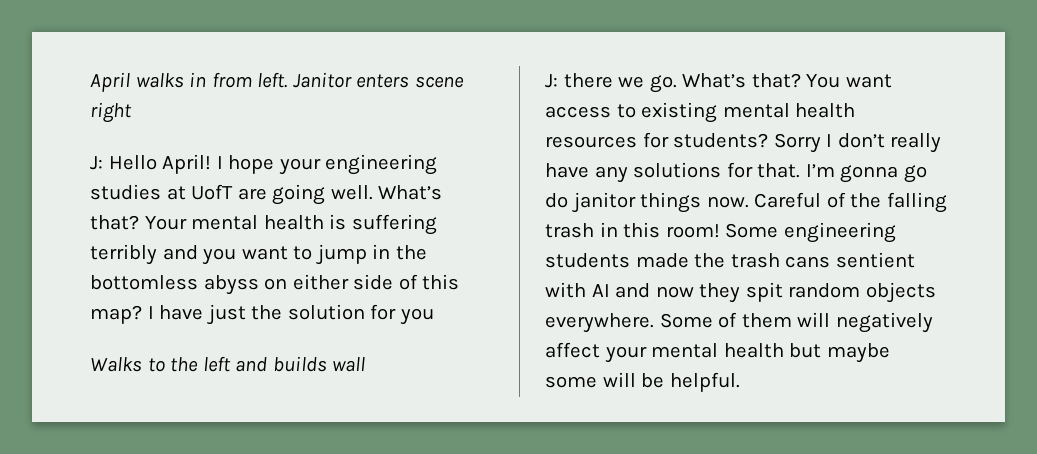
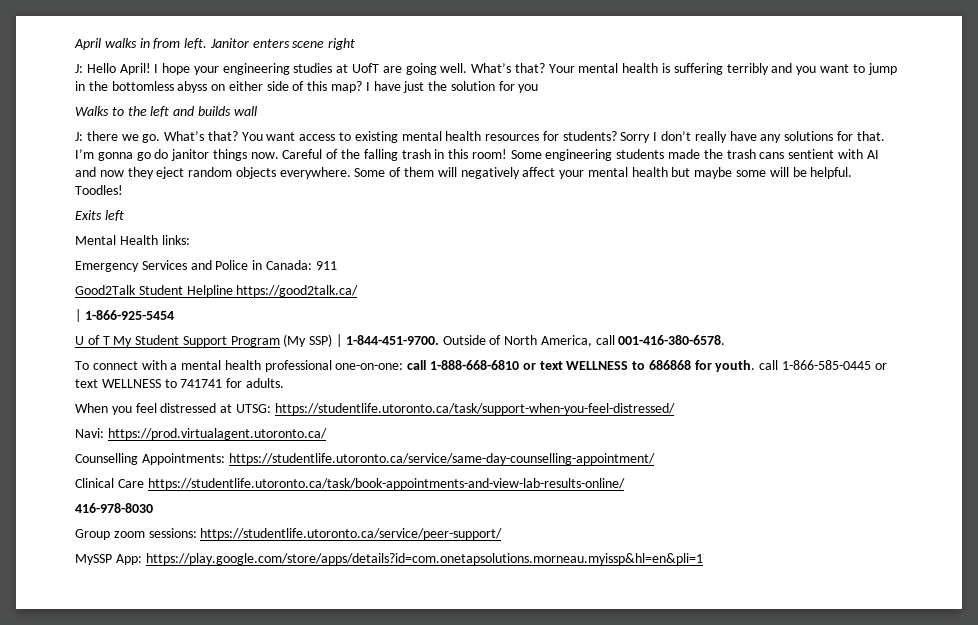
- Some engineering students made the trash cans sentient with AI and now they spit random objects everywhere.
+ Some engineering students made the trash cans sentient with AI and now they eject random objects everywhere.
+ Toodles!
+ Exits left
+ Mental Health links:
+ Emergency Services and Police in Canada: 911
+ Good2Talk Student Helpline https://good2talk.ca/
+ | 1-866-925-5454
+ U of T My Student Support Program (My SSP) | 1-844-451-9700. Outside of North America, call 001-416-380-6578.
+ To connect with a mental health professional one-on-one: call 1-888-668-6810 or text WELLNESS to 686868 for youth. call 1-866-585-0445 or text WELLNESS to 741741 for adults.
+ When you feel distressed at UTSG: https://studentlife.utoronto.ca/task/support-when-you-feel-distressed/
+ Navi: https://prod.virtualagent.utoronto.ca/
+ Counselling Appointments: https://studentlife.utoronto.ca/service/same-day-counselling-appointment/
+ Clinical Care https://studentlife.utoronto.ca/task/book-appointments-and-view-lab-results-online/
+ 416-978-8030
+ Group zoom sessions: https://studentlife.utoronto.ca/service/peer-support/
+ MySSP App: https://play.google.com/store/apps/details?id=com.onetapsolutions.morneau.myissp&hl=en&pli=1

